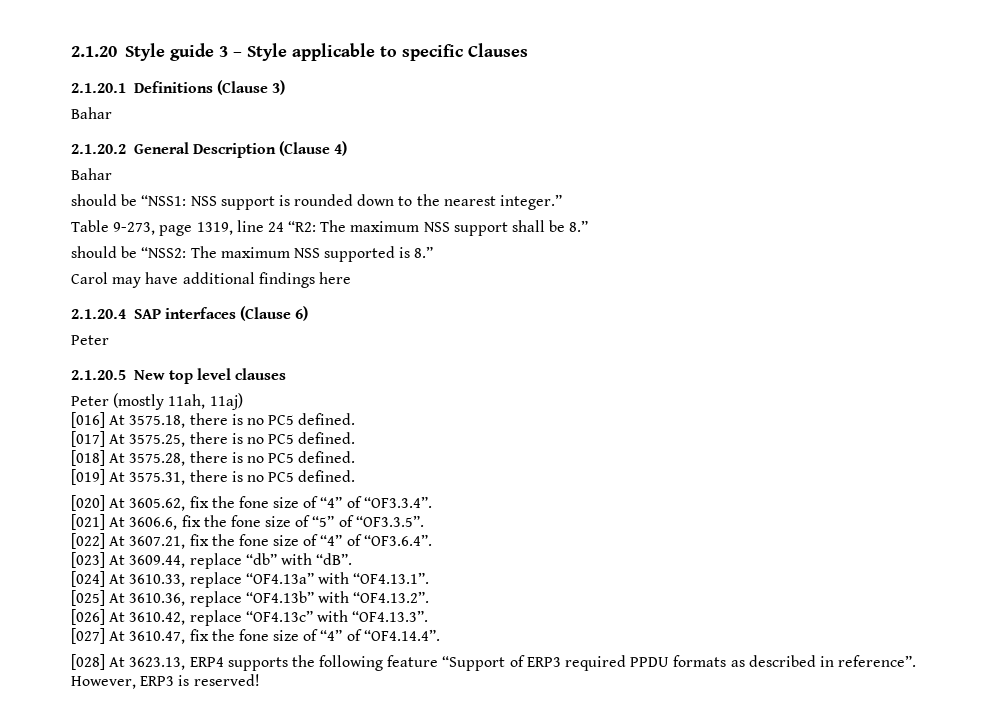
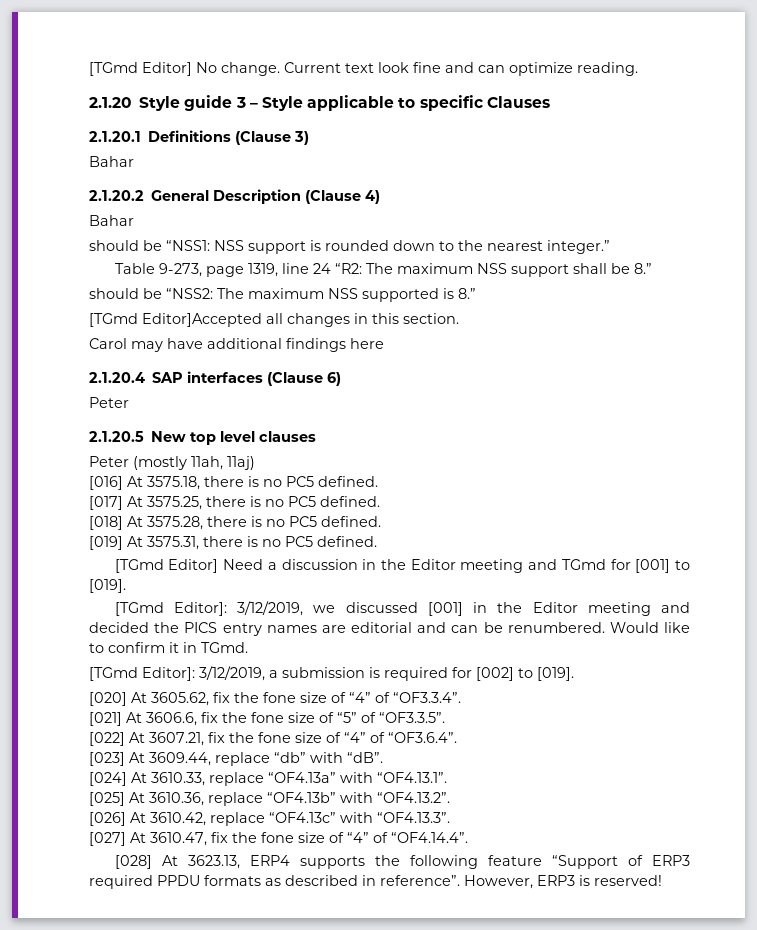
+ [TGmd Editor] No change. Current text look fine and can optimize reading.
+ [TGmd Editor]Accepted all changes in this section.
+ [TGmd Editor] Need a discussion in the Editor meeting and TGmd for [001] to [019].
+ [TGmd Editor]: 3/12/2019, we discussed [001] in the Editor meeting and decided the PICS entry names are editorial and can be renumbered. Would like to confirm it in TGmd.
+ [TGmd Editor]: 3/12/2019, a submission is required for [002] to [019].

